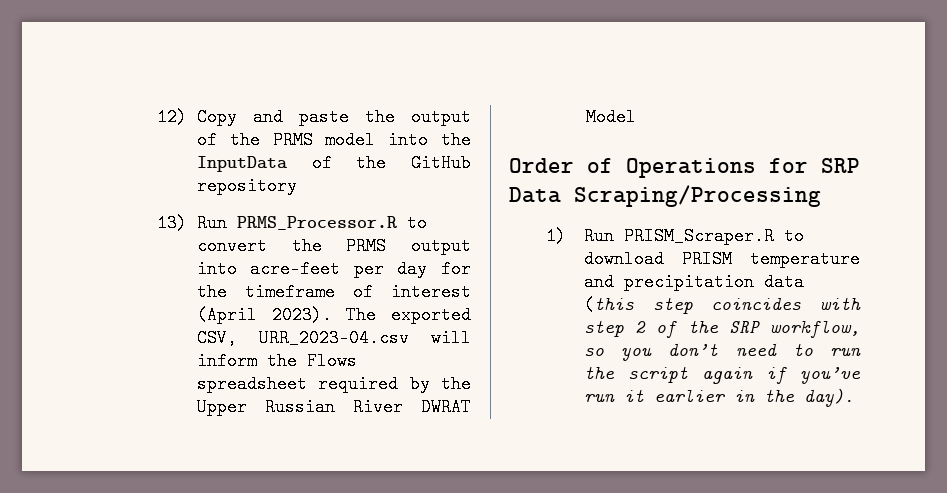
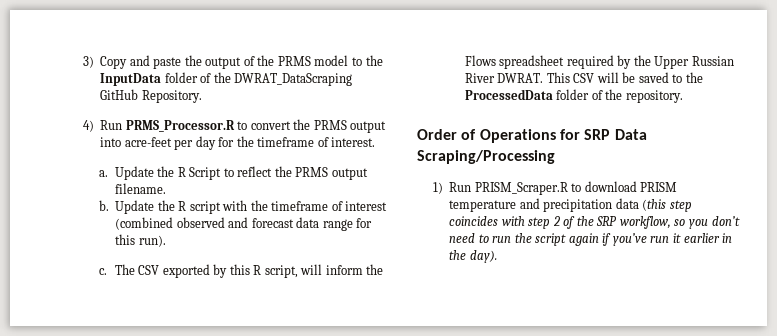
- 12) Copy and paste the output of the PRMS model into the InputData of the GitHub repository
- 13) Run PRMS_Processor.R to convert the PRMS output into acre-feet per day for the timeframe of interest (April 2023). The exported CSV, URR_2023-04.csv will inform the Flows spreadsheet required by the Upper Russian River DWRAT Model
+ 3) Copy and paste the output of the PRMS model to the InputData folder of the DWRAT_DataScraping GitHub Repository.
+ 4) Run PRMS_Processor.R to convert the PRMS output into acre-feet per day for the timeframe of interest.
+ a. Update the R Script to reflect the PRMS output filename.
+ b. Update the R script with the timeframe of interest (combined observed and forecast data range for this run).
+ c. The CSV exported by this R script, will inform the Flows spreadsheet required by the Upper Russian River DWRAT. This CSV will be saved to the ProcessedData folder of the repository.

